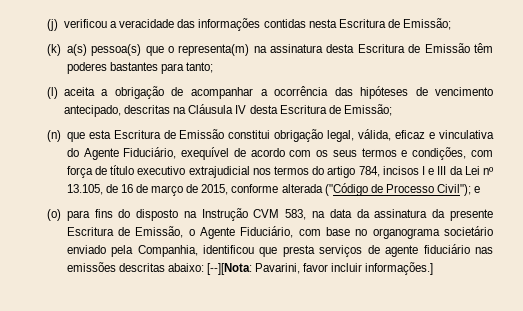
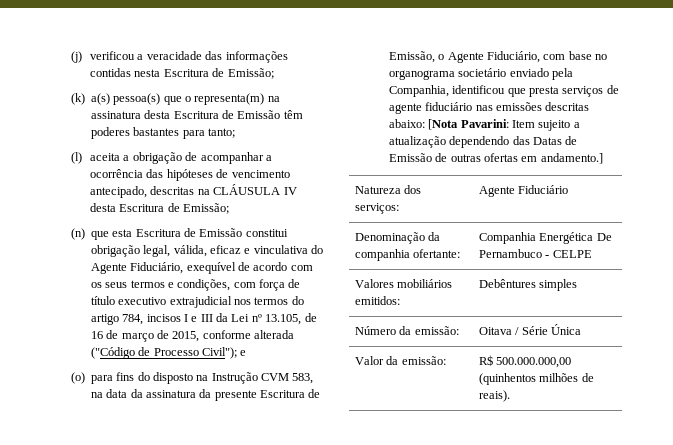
- (l) aceita a obrigação de acompanhar a ocorrência das hipóteses de vencimento antecipado, descritas na Cláusula IV desta Escritura de Emissão;
+ (l) aceita a obrigação de acompanhar a ocorrência das hipóteses de vencimento antecipado, descritas na CLÁUSULA IV desta Escritura de Emissão;
- (o) para fins do disposto na Instrução CVM 583, na data da assinatura da presente Escritura de Emissão, o Agente Fiduciário, com base no organograma societário enviado pela Companhia, identificou que presta serviços de agente fiduciário nas emissões descritas abaixo: [--][Nota: Pavarini, favor incluir informações.]
+ (o) para fins do disposto na Instrução CVM 583, na data da assinatura da presente Escritura de Emissão, o Agente Fiduciário, com base no organograma societário enviado pela Companhia, identificou que presta serviços de agente fiduciário nas emissões descritas abaixo: [Nota Pavarini: Item sujeito a atualização dependendo das Datas de Emissão de outras ofertas em andamento.]
+ Natureza dos serviços: | Agente Fiduciário
+ Denominação da companhia ofertante: | Companhia Energética De Pernambuco - CELPE
+ Valores mobiliários emitidos: | Debêntures simples
+ Número da emissão: | Oitava / Série Única
+ Valor da emissão: | R$ 500.000.000,00 (quinhentos milhões de reais).

